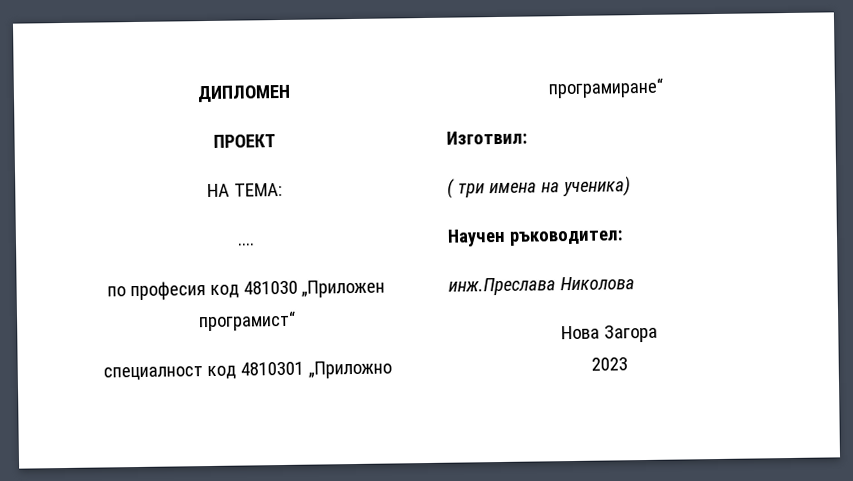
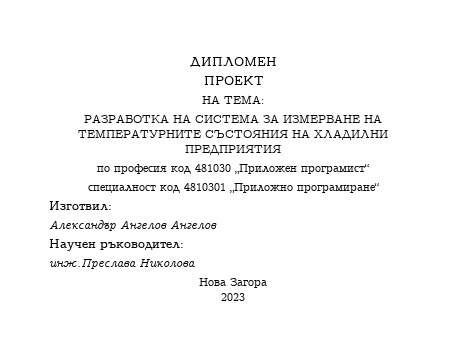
- ....
+ РАЗРАБОТКА НА СИСТЕМА ЗА ИЗМЕРВАНЕ НА ТЕМПЕРАТУРНИТЕ СЪСТОЯНИЯ НА ХЛАДИЛНИ ПРЕДПРИЯТИЯ
- ( три имена на ученика)
+ Александър Ангелов Ангелов

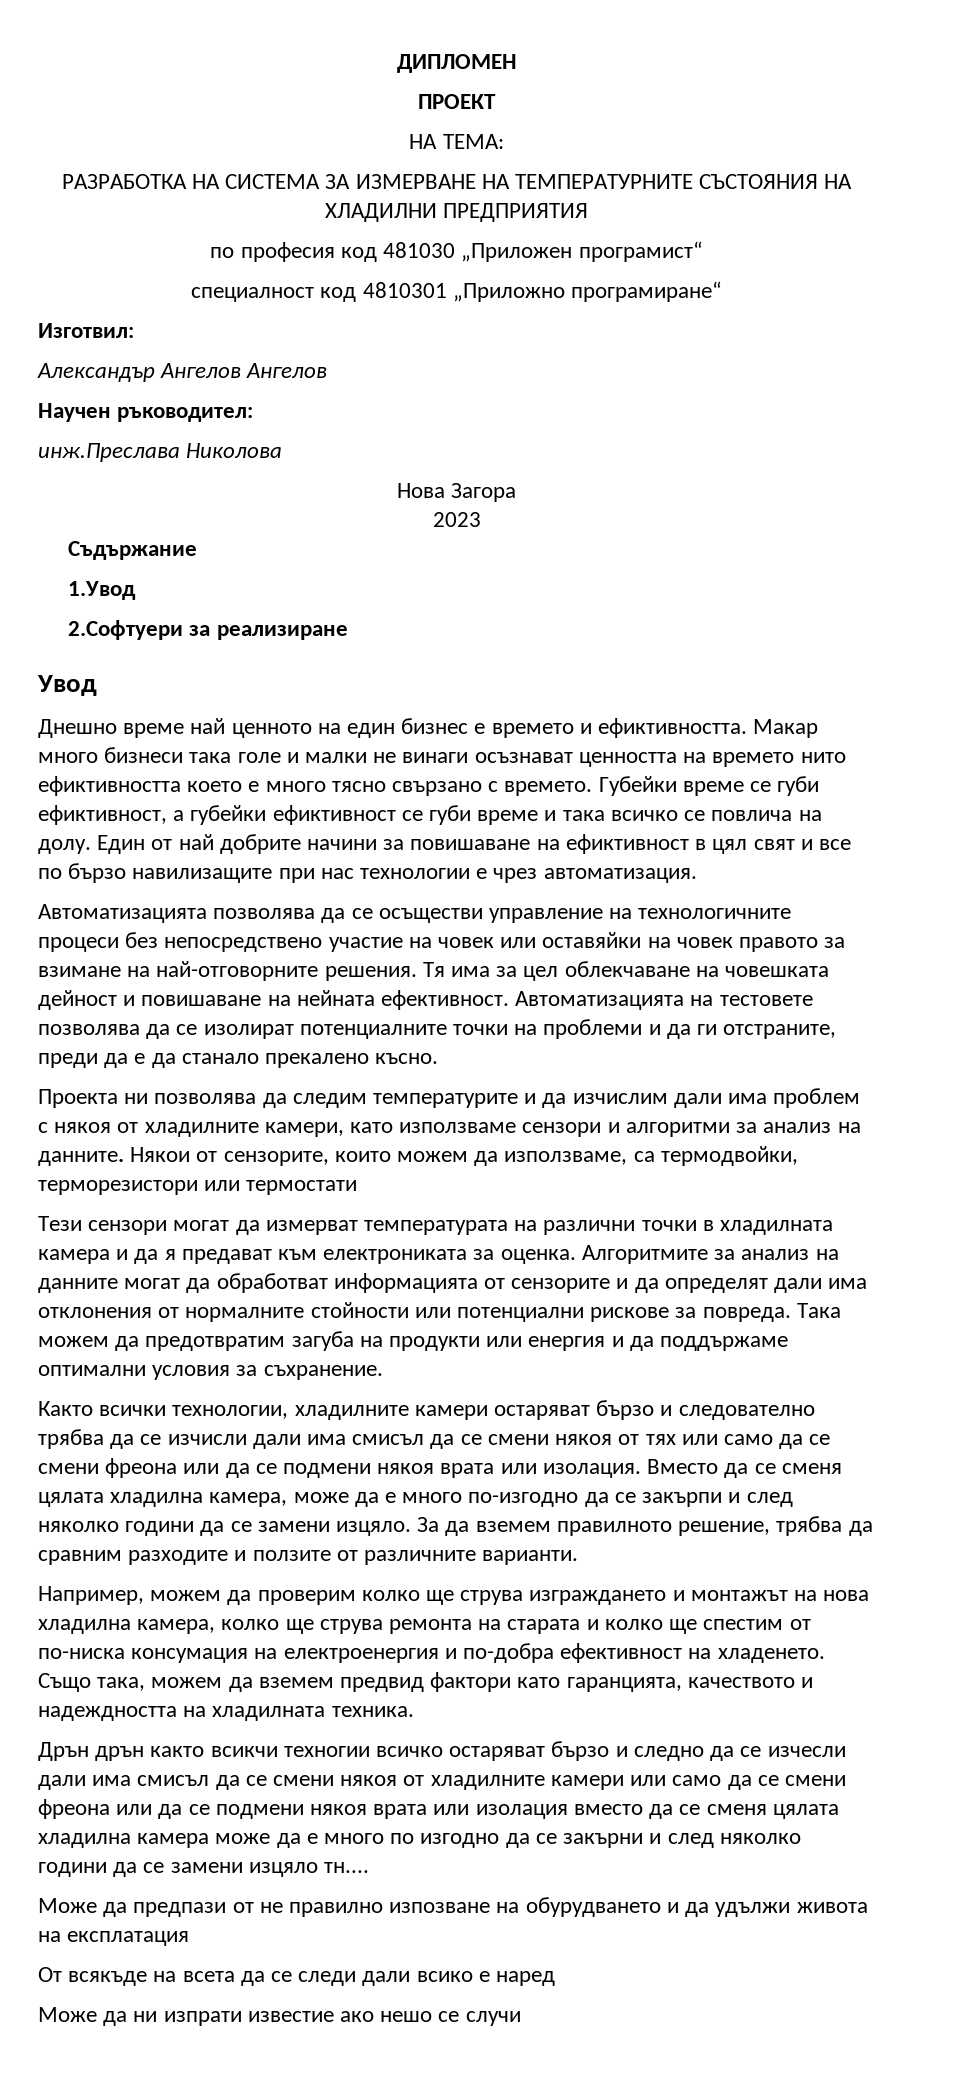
+ Съдържание
+ 1.Увод
+ 2.Софтуери за реализиране
+ Увод
+ Днешно време най ценното на един бизнес е времето и ефиктивността. Макар много бизнеси така голе и малки не винаги осъзнават ценността на времето нито ефиктивността което е много тясно свързано с времето. Губейки време се губи ефиктивност, а губейки ефиктивност се губи време и така всичко се повлича на долу. Един от най добрите начини за повишаване на ефиктивност в цял свят и все по бързо навилизащите при нас технологии е чрез автоматизация.
+ Автоматизацията позволява да се осъществи управление на технологичните процеси без непосредствено участие на човек или оставяйки на човек правото за взимане на най-отговорните решения. Тя има за цел облекчаване на човешката дейност и повишаване на нейната ефективност. Автоматизацията на тестовете позволява да се изолират потенциалните точки на проблеми и да ги отстраните, преди да е да станало прекалено късно.
+ Проекта ни позволява да следим температурите и да изчислим дали има проблем с някоя от хладилните камери, като използваме сензори и алгоритми за анализ на данните. Някои от сензорите, които можем да използваме, са термодвойки, терморезистори или термостати
+ Тези сензори могат да измерват температурата на различни точки в хладилната камера и да я предават към електрониката за оценка. Алгоритмите за анализ на данните могат да обработват информацията от сензорите и да определят дали има отклонения от нормалните стойности или потенциални рискове за повреда. Така можем да предотвратим загуба на продукти или енергия и да поддържаме оптимални условия за съхранение.
+ Както всички технологии, хладилните камери остаряват бързо и следователно трябва да се изчисли дали има смисъл да се смени някоя от тях или само да се смени фреона или да се подмени някоя врата или изолация. Вместо да се сменя цялата хладилна камера, може да е много по-изгодно да се закърпи и след няколко години да се замени изцяло. За да вземем правилното решение, трябва да сравним разходите и ползите от различните варианти.
+ Например, можем да проверим колко ще струва изграждането и монтажът на нова хладилна камера, колко ще струва ремонта на старата и колко ще спестим от по-ниска консумация на електроенергия и по-добра ефективност на хладенето. Също така, можем да вземем предвид фактори като гаранцията, качеството и надеждността на хладилната техника.
+ Дрън дрън както всикчи техногии всичко остаряват бързо и следно да се изчесли дали има смисъл да се смени някоя от хладилните камери или само да се смени фреона или да се подмени някоя врата или изолация вместо да се сменя цялата хладилна камера може да е много по изгодно да се закърни и след няколко години да се замени изцяло тн....
+ Може да предпази от не правилно изпозване на обурудването и да удължи живота на експлатация
+ От всякъде на всета да се следи дали всико е наред
+ Може да ни изпрати известие ако нешо се случи

